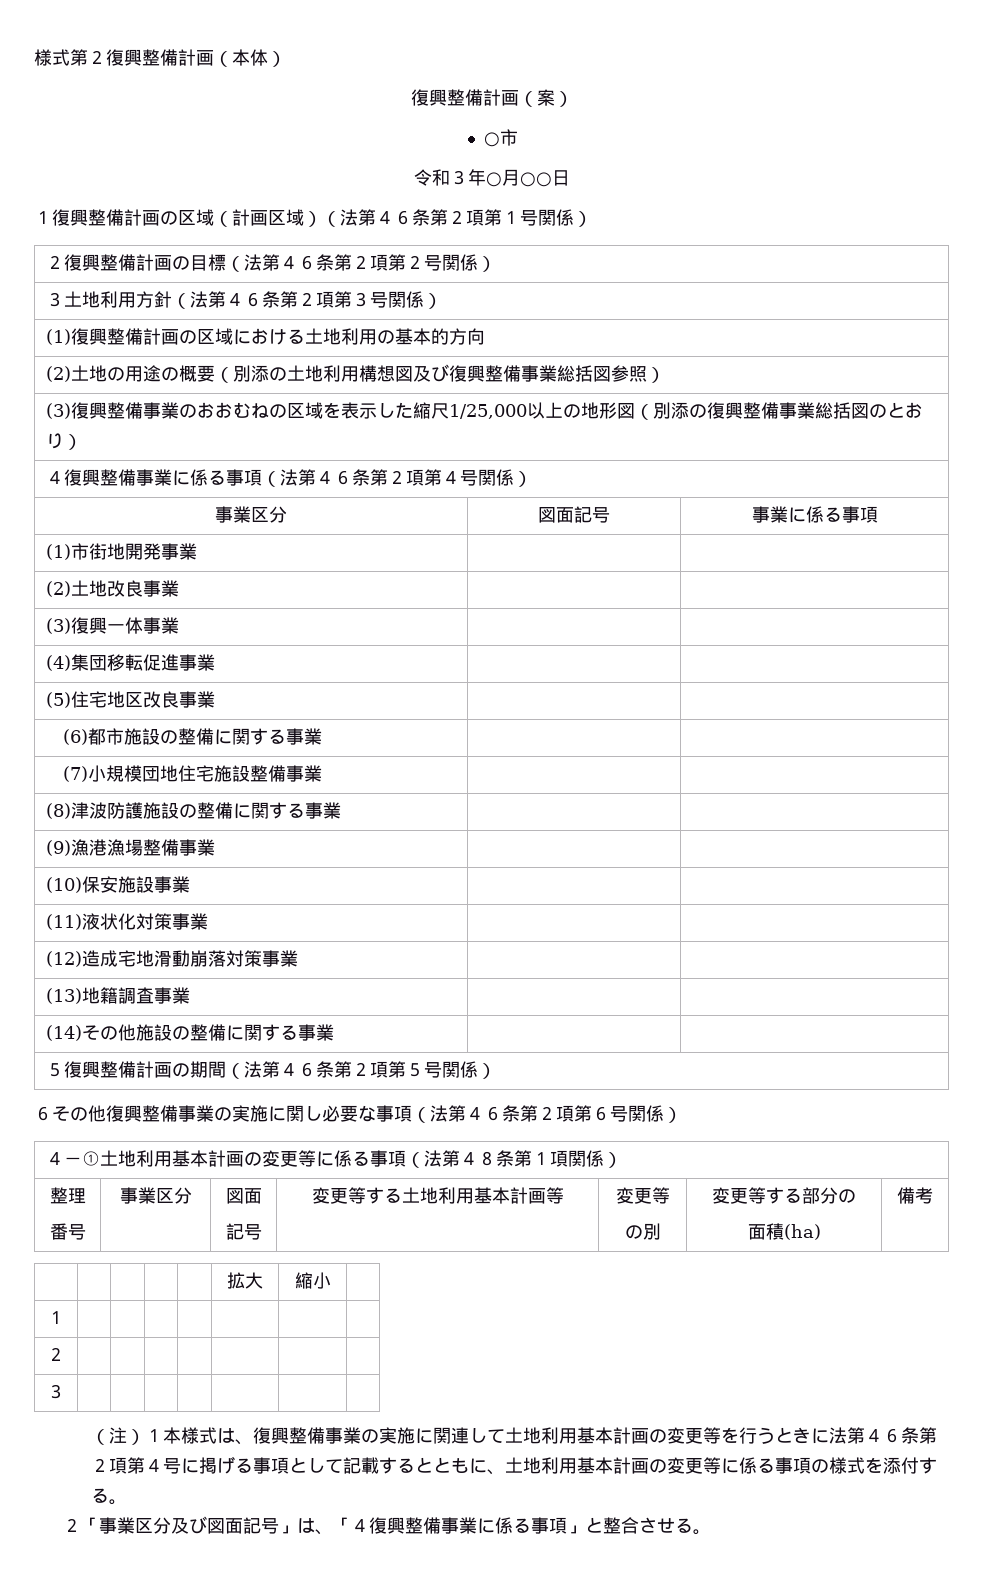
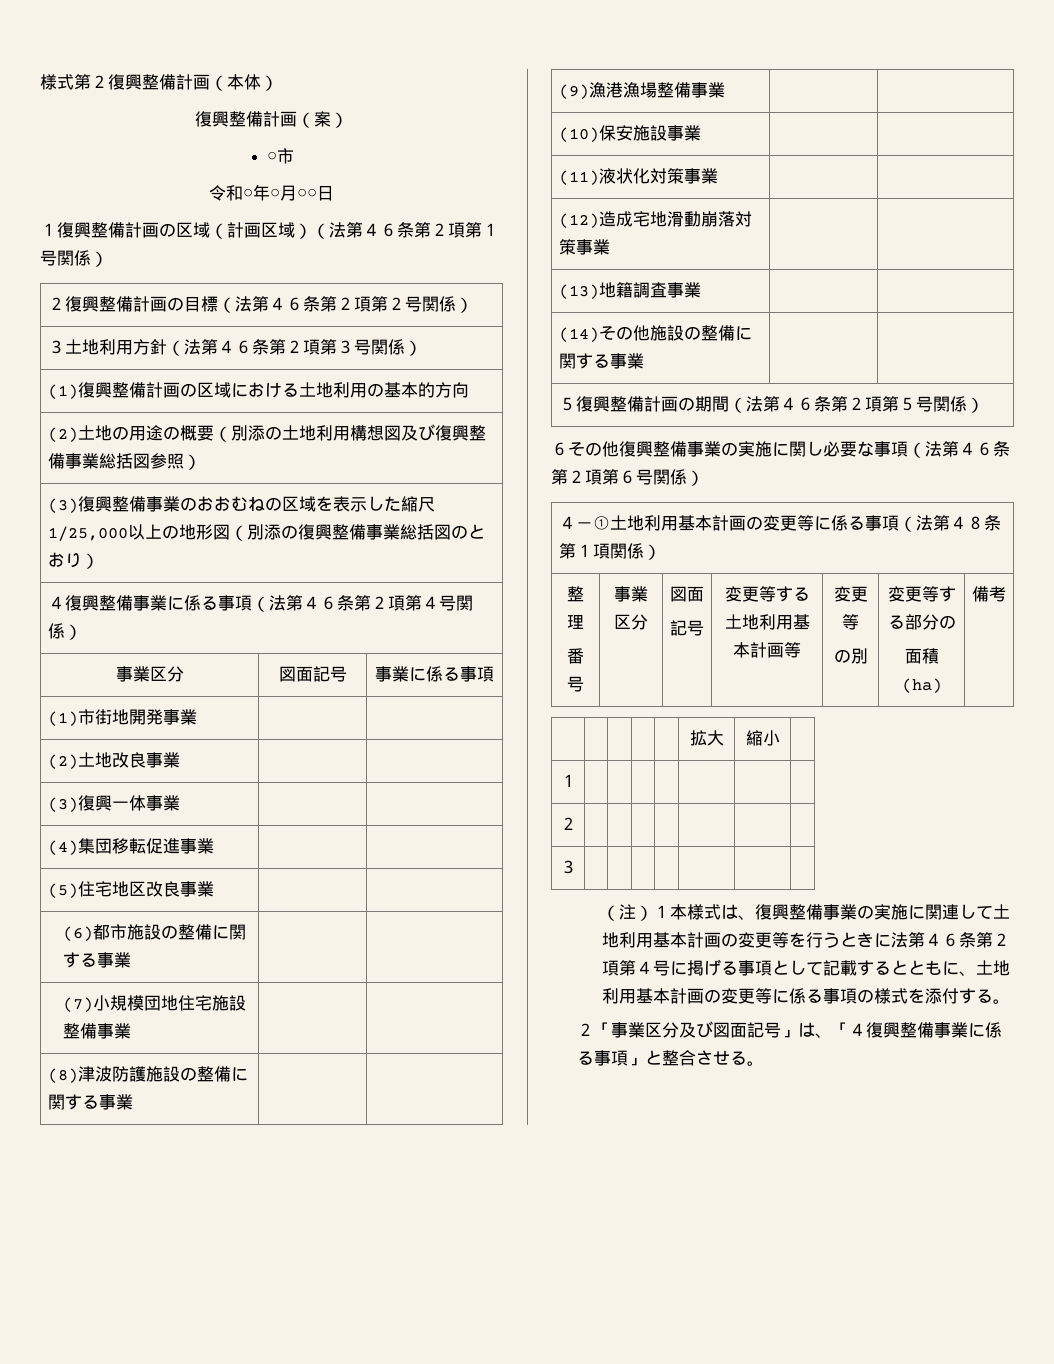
- 令和３年○月○○日
+ 令和○年○月○○日

